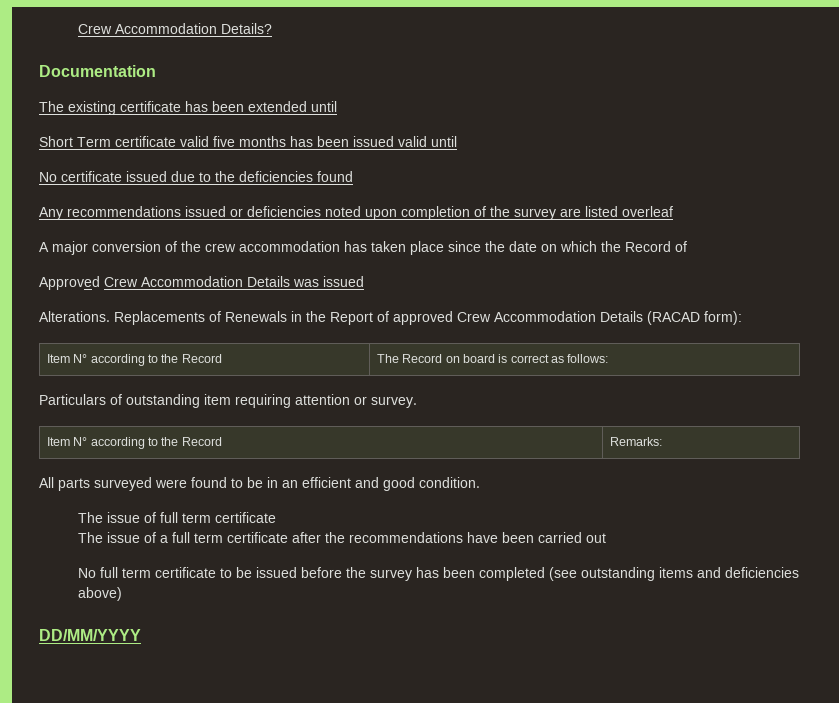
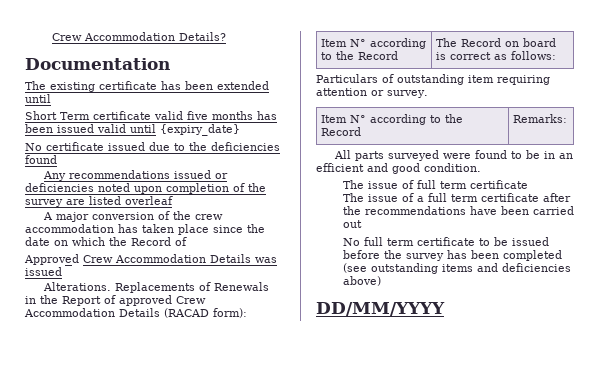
- Short Term certificate valid five months has been issued valid until
+ Short Term certificate valid five months has been issued valid until {expiry_date}

